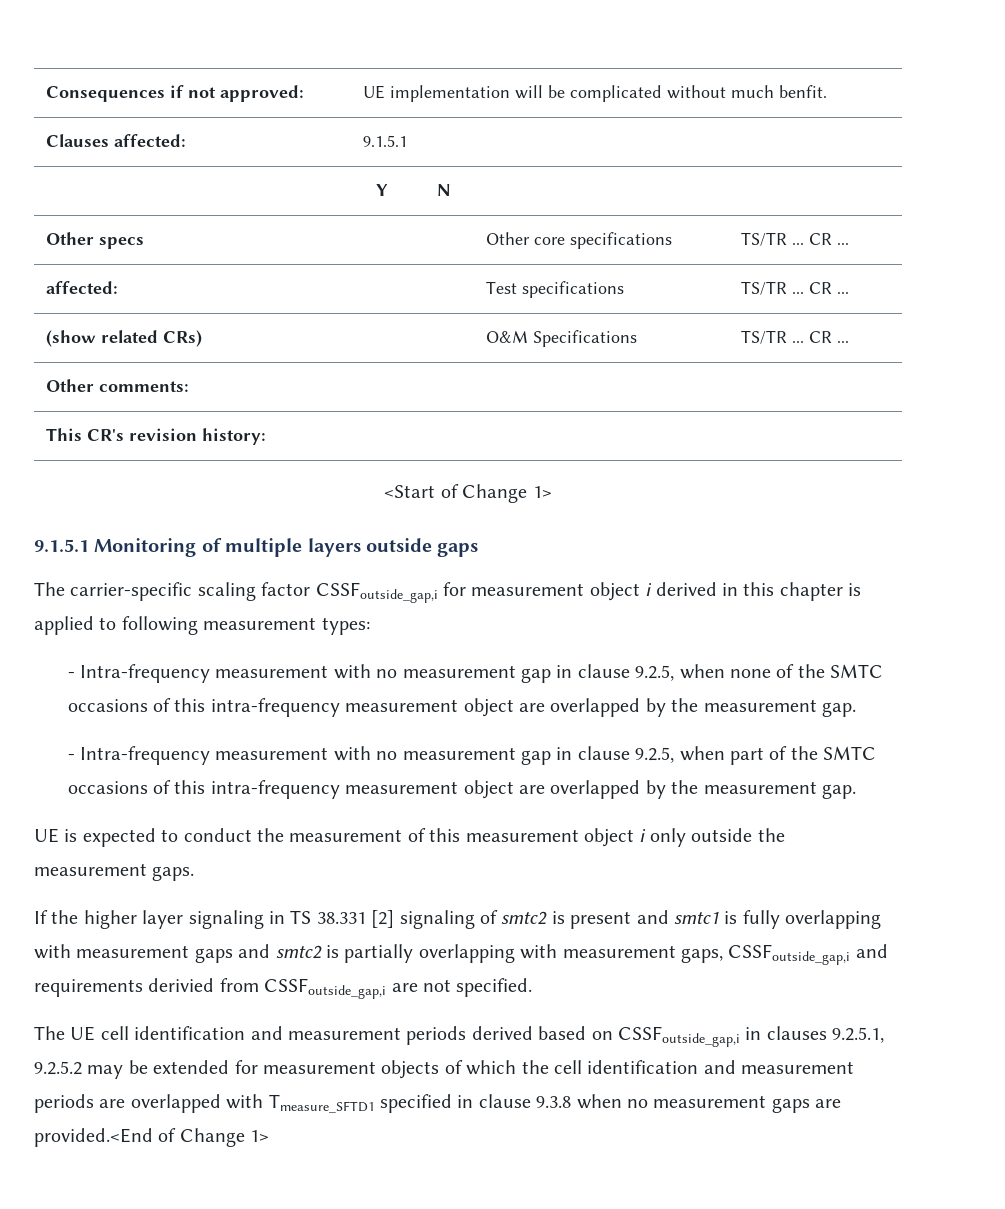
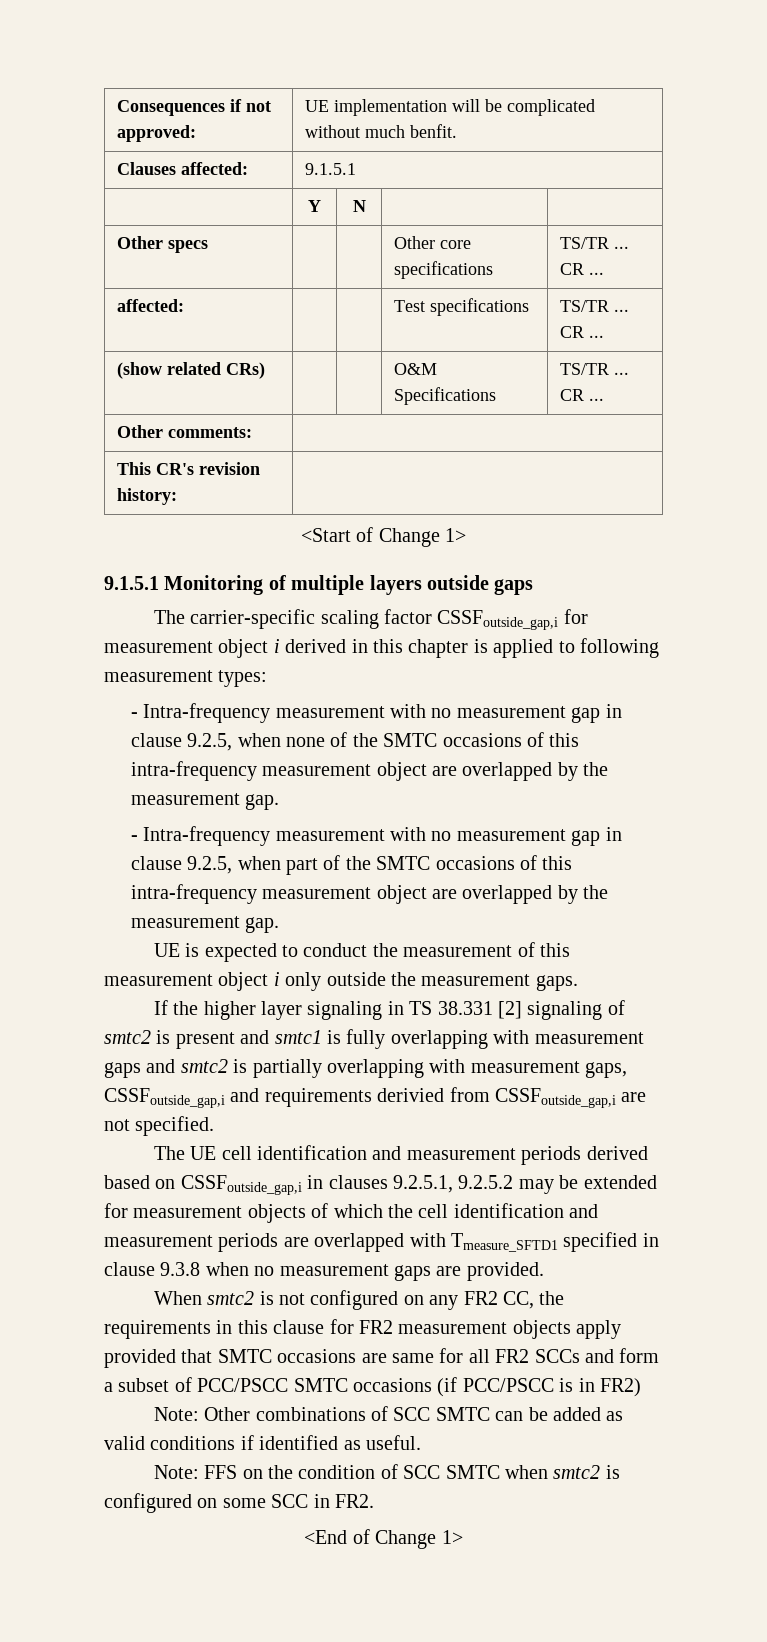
- The UE cell identification and measurement periods derived based on CSSFoutside_gap,i in clauses 9.2.5.1, 9.2.5.2 may be extended for measurement objects of which the cell identification and measurement periods are overlapped with Tmeasure_SFTD1 specified in clause 9.3.8 when no measurement gaps are provided.<End of Change 1>
+ The UE cell identification and measurement periods derived based on CSSFoutside_gap,i in clauses 9.2.5.1, 9.2.5.2 may be extended for measurement objects of which the cell identification and measurement periods are overlapped with Tmeasure_SFTD1 specified in clause 9.3.8 when no measurement gaps are provided.
+ When smtc2 is not configured on any FR2 CC, the requirements in this clause for FR2 measurement objects apply provided that SMTC occasions are same for all FR2 SCCs and form a subset of PCC/PSCC SMTC occasions (if PCC/PSCC is in FR2)
+ Note: Other combinations of SCC SMTC can be added as valid conditions if identified as useful.
+ Note: FFS on the condition of SCC SMTC when smtc2 is configured on some SCC in FR2.
+ <End of Change 1>

